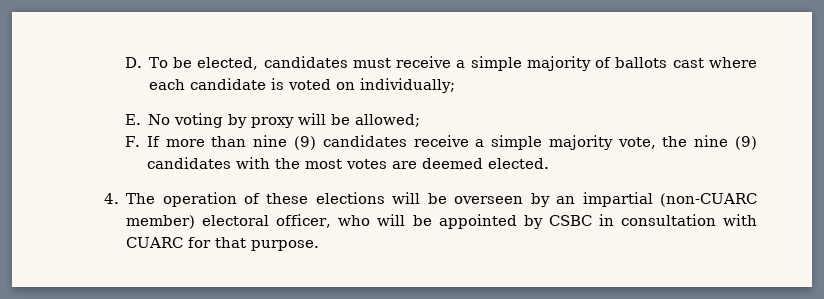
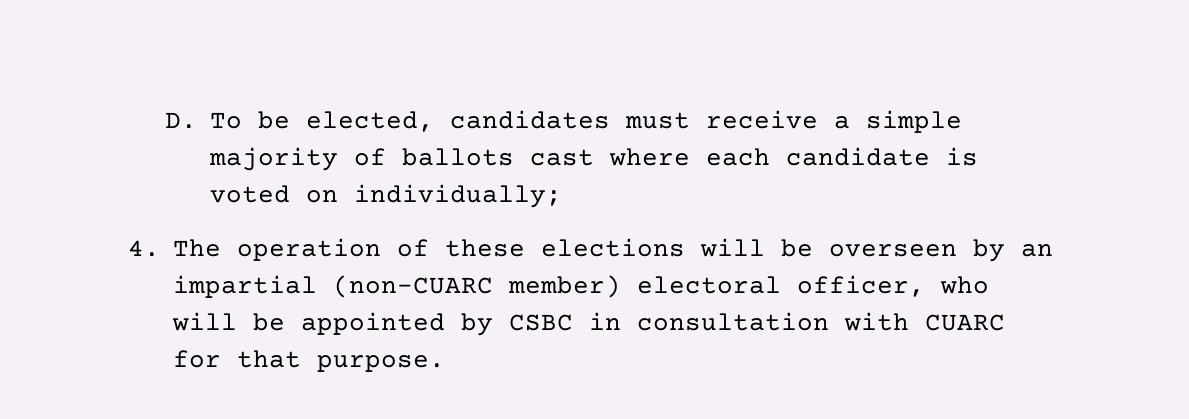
- E. No voting by proxy will be allowed;
- F. If more than nine (9) candidates receive a simple majority vote, the nine (9) candidates with the most votes are deemed elected.

